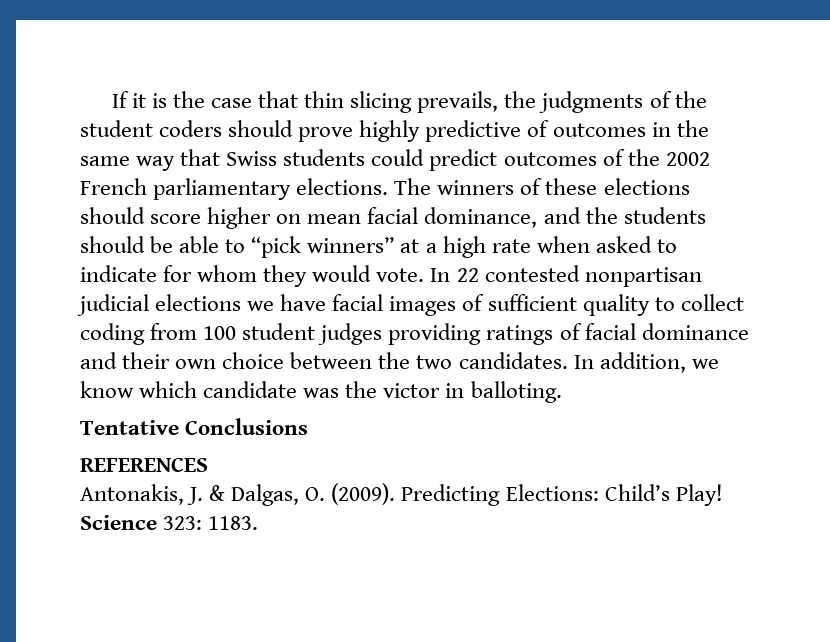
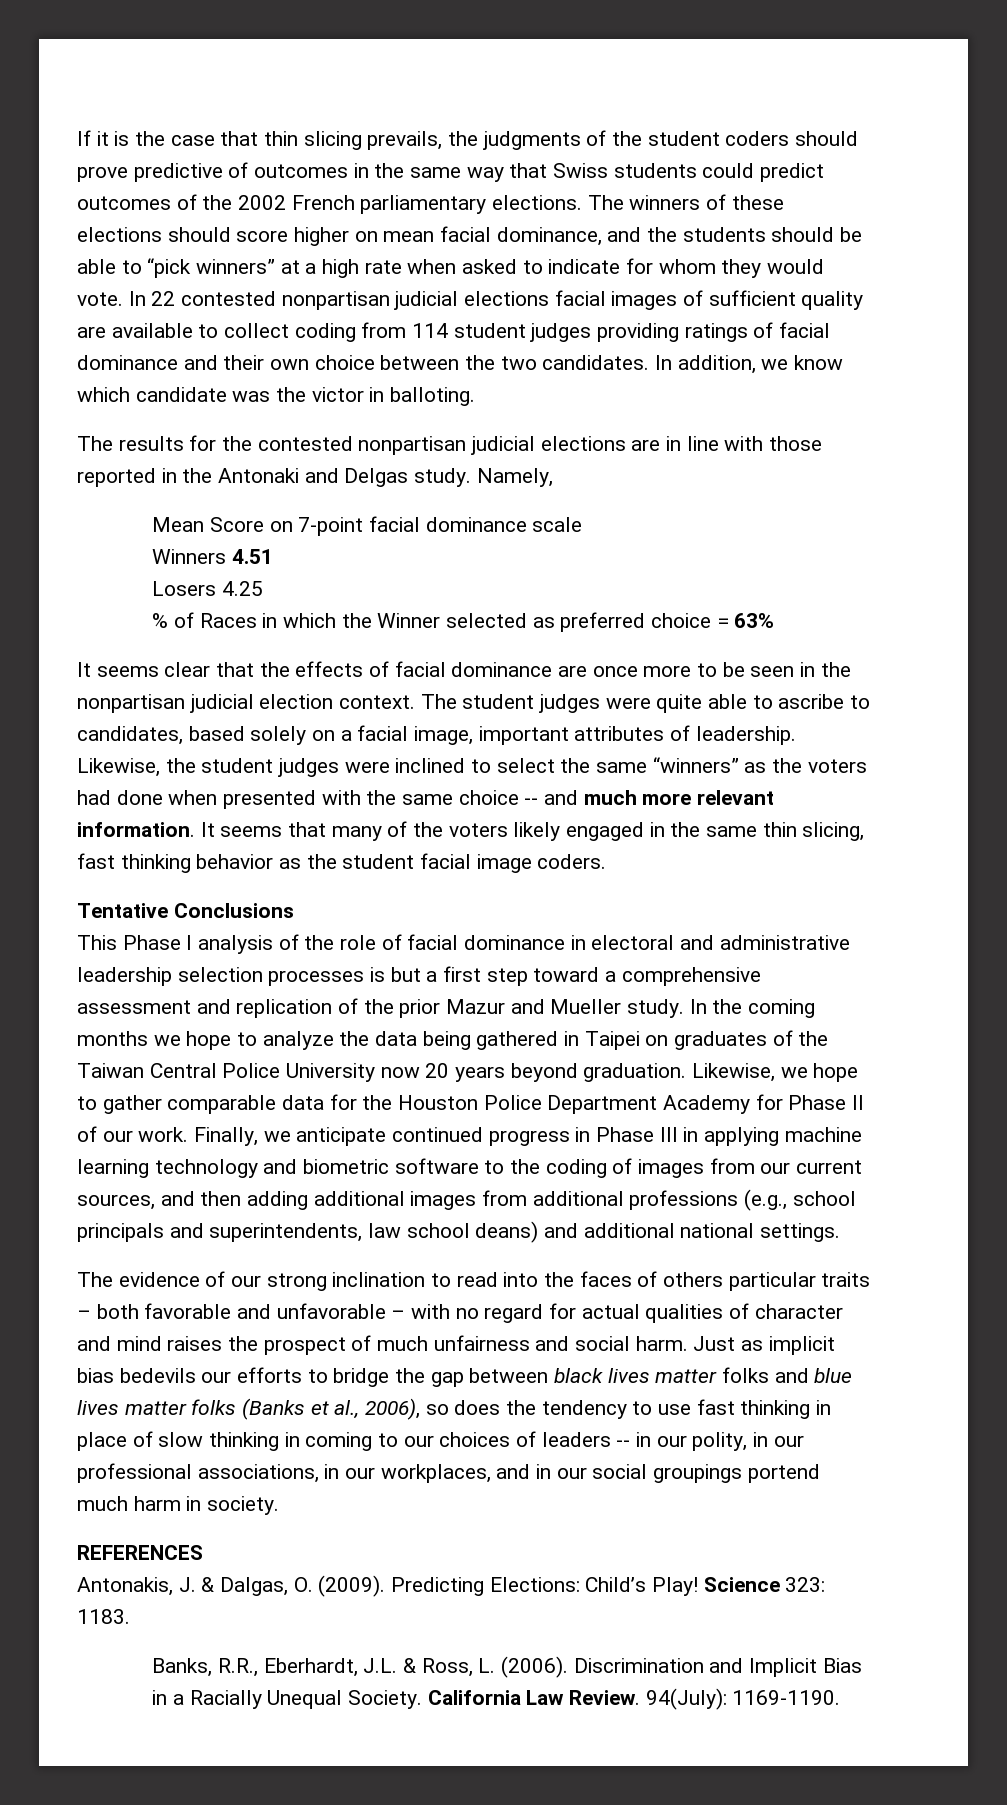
- If it is the case that thin slicing prevails, the judgments of the student coders should prove highly predictive of outcomes in the same way that Swiss students could predict outcomes of the 2002 French parliamentary elections.
+ If it is the case that thin slicing prevails, the judgments of the student coders should prove predictive of outcomes in the same way that Swiss students could predict outcomes of the 2002 French parliamentary elections.
- In 22 contested nonpartisan judicial elections we have facial images of sufficient quality to collect coding from 100 student judges providing ratings of facial dominance and their own choice between the two candidates.
+ In 22 contested nonpartisan judicial elections facial images of sufficient quality are available to collect coding from 114 student judges providing ratings of facial dominance and their own choice between the two candidates.
+ The results for the contested nonpartisan judicial elections are in line with those reported in the Antonaki and Delgas study. Namely,
+ Mean Score on 7-point facial dominance scale
+ Winners 4.51
+ Losers 4.25
+ % of Races in which the Winner selected as preferred choice = 63%
+ It seems clear that the effects of facial dominance are once more to be seen in the nonpartisan judicial election context. The student judges were quite able to ascribe to candidates, based solely on a facial image, important attributes of leadership. Likewise, the student judges were inclined to select the same “winners” as the voters had done when presented with the same choice -- and much more relevant information. It seems that many of the voters likely engaged in the same thin slicing, fast thinking behavior as the student facial image coders.
  Tentative Conclusions
+ This Phase I analysis of the role of facial dominance in electoral and administrative leadership selection processes is but a first step toward a comprehensive assessment and replication of the prior Mazur and Mueller study. In the coming months we hope to analyze the data being gathered in Taipei on graduates of the Taiwan Central Police University now 20 years beyond graduation. Likewise, we hope to gather comparable data for the Houston Police Department Academy for Phase II of our work. Finally, we anticipate continued progress in Phase III in applying machine learning technology and biometric software to the coding of images from our current sources, and then adding additional images from additional professions (e.g., school principals and superintendents, law school deans) and additional national settings.
+ The evidence of our strong inclination to read into the faces of others particular traits – both favorable and unfavorable – with no regard for actual qualities of character and mind raises the prospect of much unfairness and social harm. Just as implicit bias bedevils our efforts to bridge the gap between black lives matter folks and blue lives matter folks (Banks et al., 2006), so does the tendency to use fast thinking in place of slow thinking in coming to our choices of leaders -- in our polity, in our professional associations, in our workplaces, and in our social groupings portend much harm in society.
+ Banks, R.R., Eberhardt, J.L. & Ross, L. (2006). Discrimination and Implicit Bias in a Racially Unequal Society. California Law Review. 94(July): 1169-1190.

